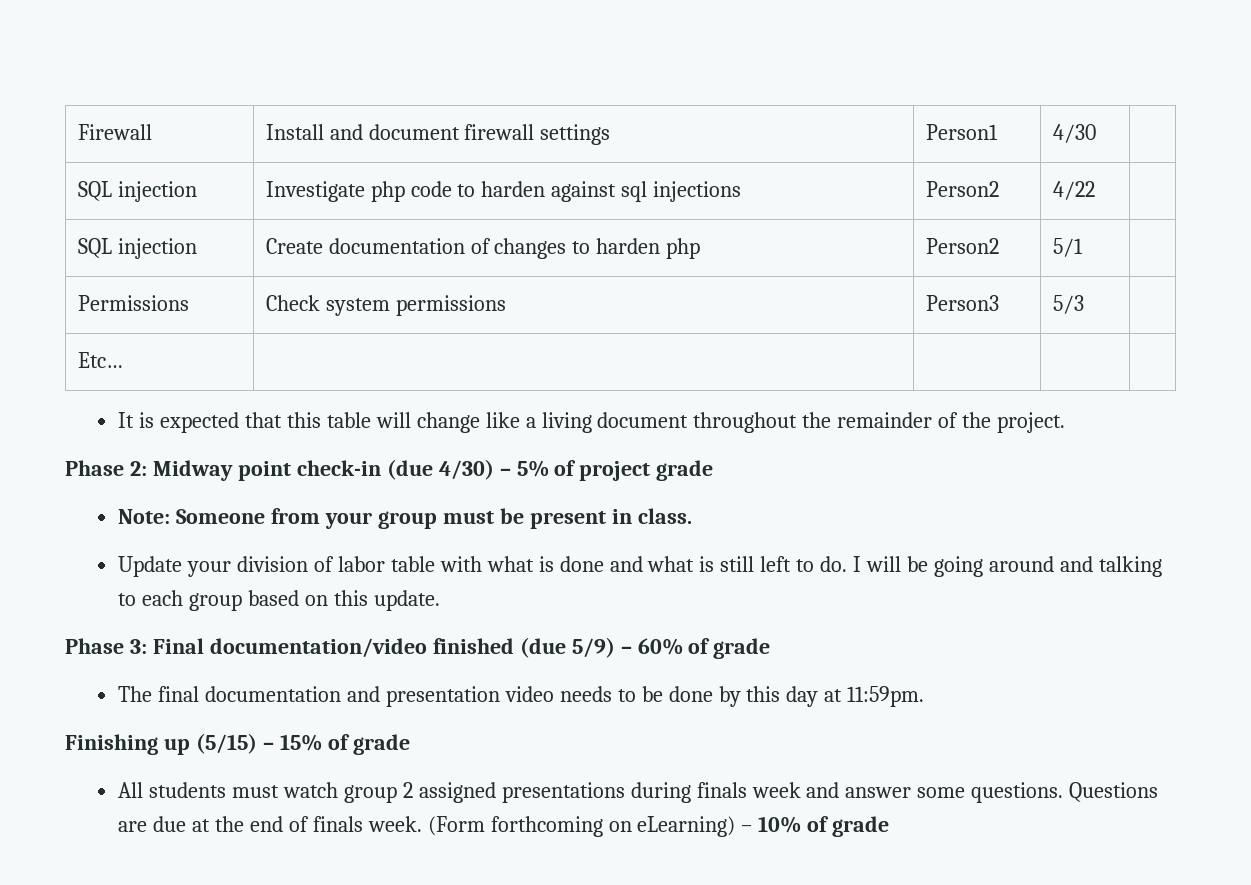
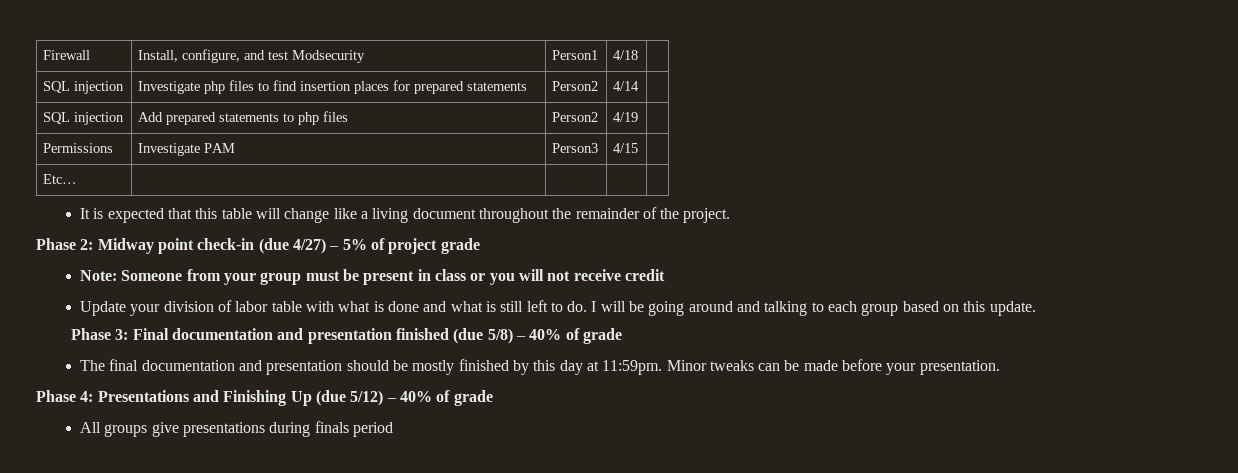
- Firewall | Install and document firewall settings | Person1 | 4/30 |
+ Firewall | Install, configure, and test Modsecurity | Person1 | 4/18 |
- SQL injection | Investigate php code to harden against sql injections | Person2 | 4/22 |
- SQL injection | Create documentation of changes to harden php | Person2 | 5/1 |
+ SQL injection | Investigate php files to find insertion places for prepared statements | Person2 | 4/14 |
+ SQL injection | Add prepared statements to php files | Person2 | 4/19 |
- Permissions | Check system permissions | Person3 | 5/3 |
+ Permissions | Investigate PAM | Person3 | 4/15 |
- Phase 2: Midway point check-in (due 4/30) – 5% of project grade
+ Phase 2: Midway point check-in (due 4/27) – 5% of project grade
- Note: Someone from your group must be present in class.
+ Note: Someone from your group must be present in class or you will not receive credit
- Phase 3: Final documentation/video finished (due 5/9) – 60% of grade
+ Phase 3: Final documentation and presentation finished (due 5/8) – 40% of grade
- The final documentation and presentation video needs to be done by this day at 11:59pm.
- Finishing up (5/15) – 15% of grade
- All students must watch group 2 assigned presentations during finals week and answer some questions. Questions are due at the end of finals week. (Form forthcoming on eLearning) – 10% of grade
+ The final documentation and presentation should be mostly finished by this day at 11:59pm. Minor tweaks can be made before your presentation.
+ Phase 4: Presentations and Finishing Up (due 5/12) – 40% of grade
+ All groups give presentations during finals period

